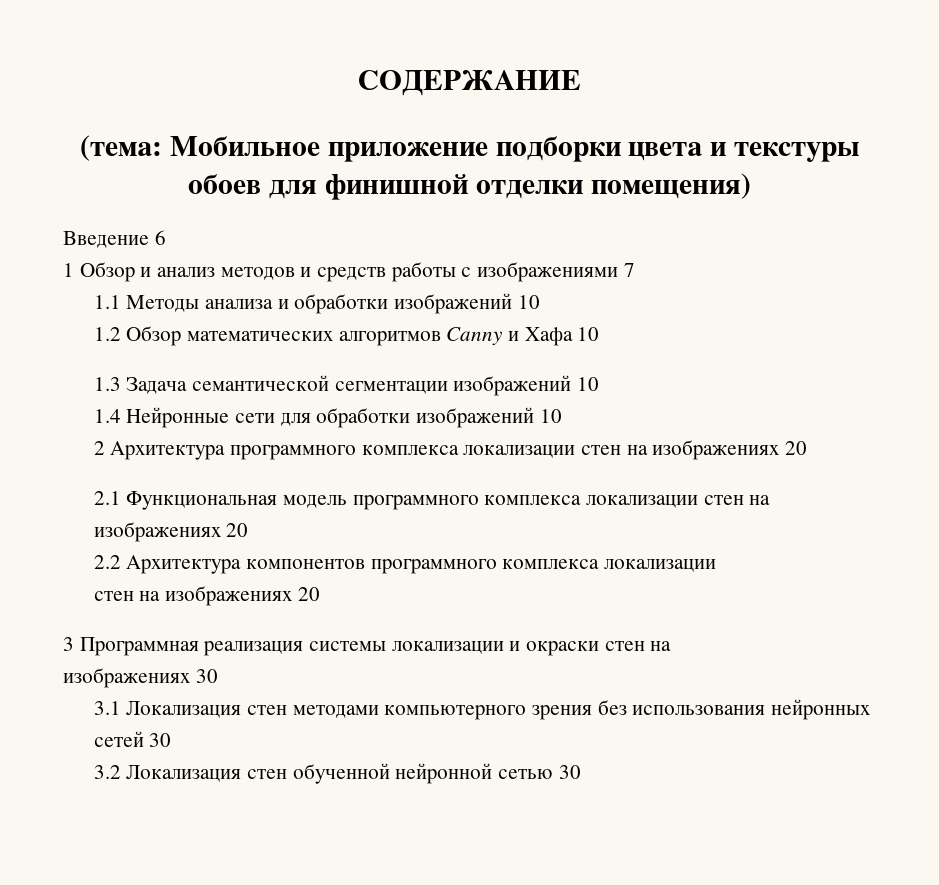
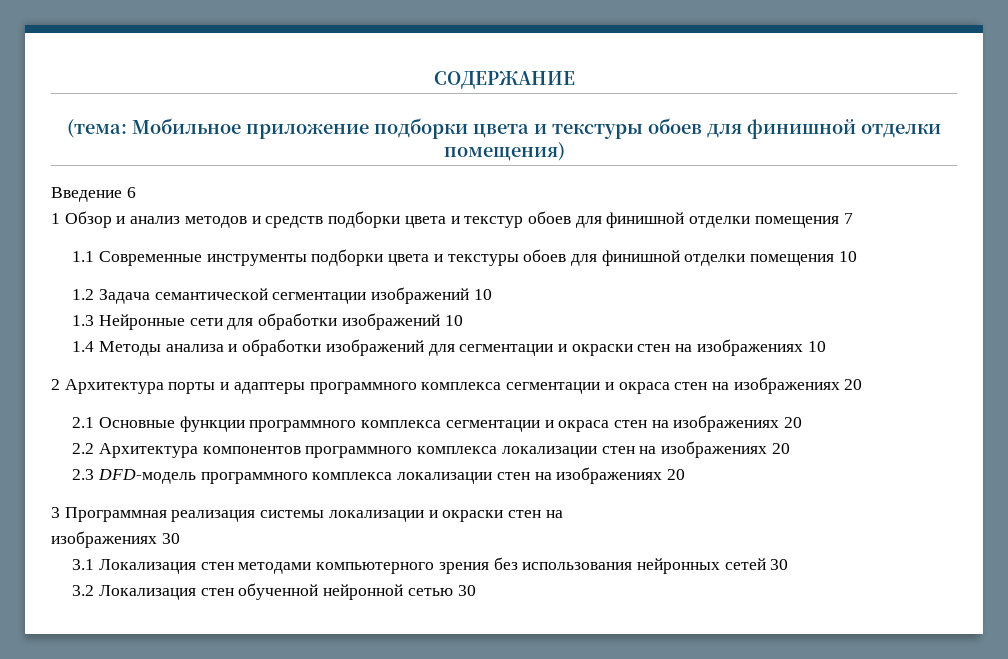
- 1 Обзор и анализ методов и средств работы с изображениями 7
- 1.1 Методы анализа и обработки изображений 10
- 1.2 Обзор математических алгоритмов Canny и Хафа 10
- 1.3 Задача семантической сегментации изображений 10
+ 1 Обзор и анализ методов и средств подборки цвета и текстур обоев для финишной отделки помещения 7
+ 1.1 Современные инструменты подборки цвета и текстуры обоев для финишной отделки помещения 10
+ 1.2 Задача семантической сегментации изображений 10
- 1.4 Нейронные сети для обработки изображений 10
+ 1.3 Нейронные сети для обработки изображений 10
- 2 Архитектура программного комплекса локализации стен на изображениях 20
+ 1.4 Методы анализа и обработки изображений для сегментации и окраски стен на изображениях 10
+ 2 Архитектура порты и адаптеры программного комплекса сегментации и окраса стен на изображениях 20
- 2.1 Функциональная модель программного комплекса локализации стен на изображениях 20
+ 2.1 Основные функции программного комплекса сегментации и окраса стен на изображениях 20
- 2.2 Архитектура компонентов программного комплекса локализации
- стен на изображениях 20
+ 2.2 Архитектура компонентов программного комплекса локализации стен на изображениях 20
+ 2.3 DFD-модель программного комплекса локализации стен на изображениях 20

